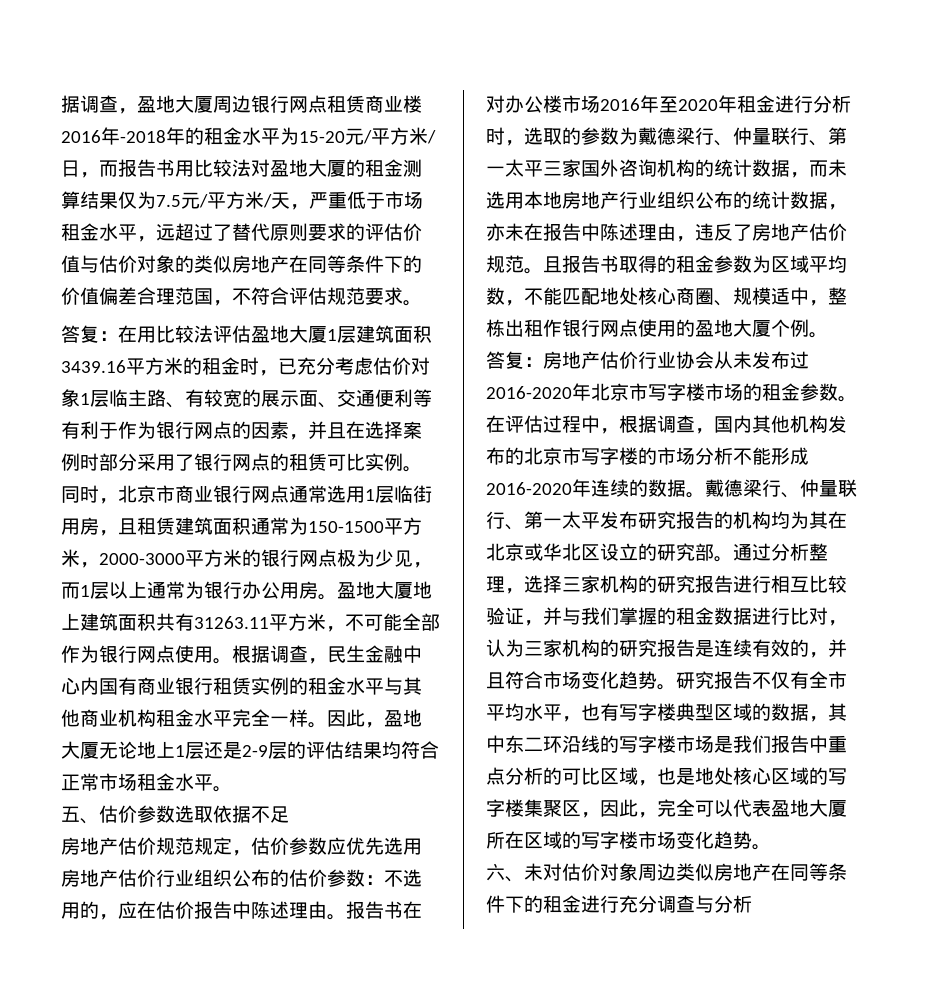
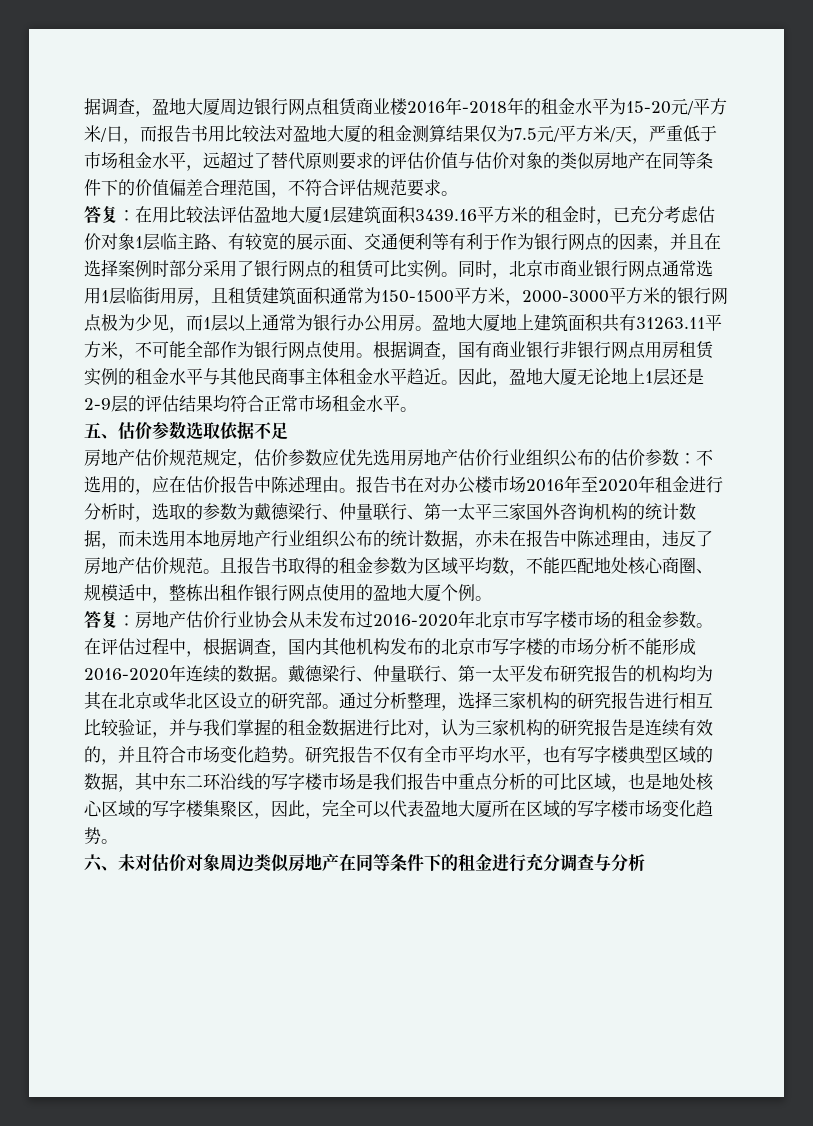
- 根据调查，民生金融中心内国有商业银行租赁实例的租金水平与其他商业机构租金水平完全一样。
+ 根据调查，国有商业银行非银行网点用房租赁实例的租金水平与其他民商事主体租金水平趋近。

